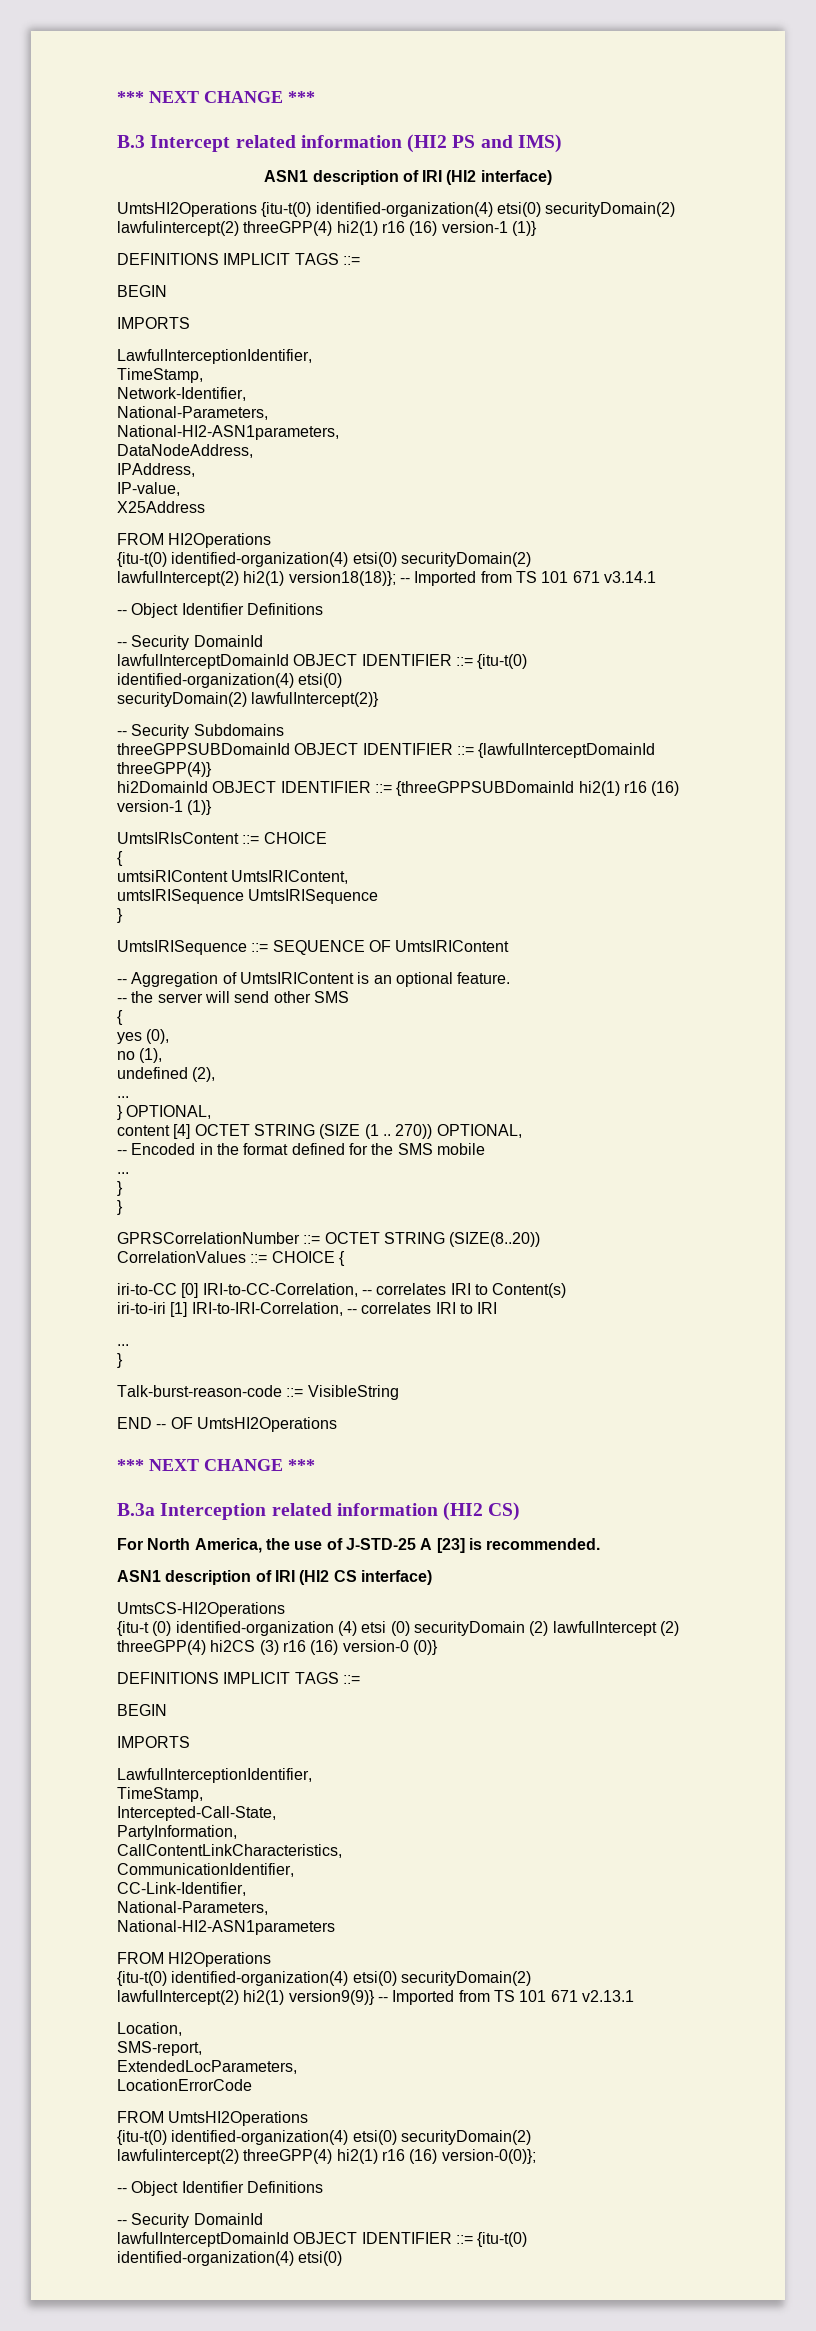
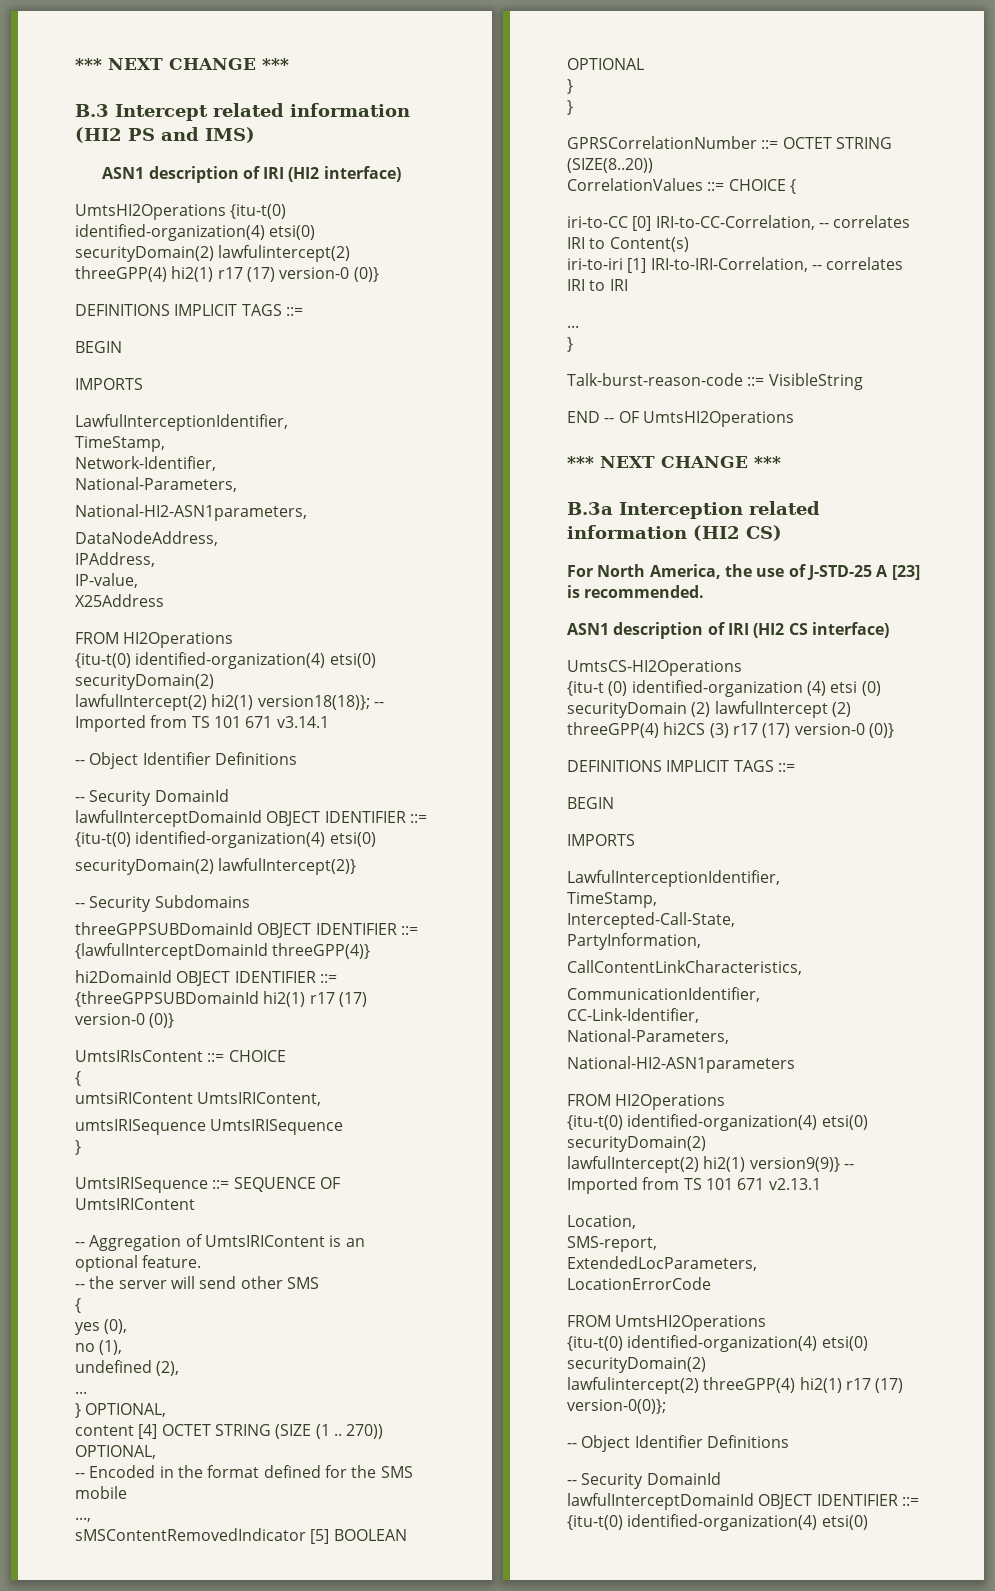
- UmtsHI2Operations {itu-t(0) identified-organization(4) etsi(0) securityDomain(2) lawfulintercept(2) threeGPP(4) hi2(1) r16 (16) version-1 (1)}
+ UmtsHI2Operations {itu-t(0) identified-organization(4) etsi(0) securityDomain(2) lawfulintercept(2) threeGPP(4) hi2(1) r17 (17) version-0 (0)}
- hi2DomainId OBJECT IDENTIFIER ::= {threeGPPSUBDomainId hi2(1) r16 (16) version-1 (1)}
+ hi2DomainId OBJECT IDENTIFIER ::= {threeGPPSUBDomainId hi2(1) r17 (17) version-0 (0)}
  -- Encoded in the format defined for the SMS mobile
- ...
+ ...,
+ sMSContentRemovedIndicator [5] BOOLEAN OPTIONAL
- {itu-t (0) identified-organization (4) etsi (0) securityDomain (2) lawfulIntercept (2) threeGPP(4) hi2CS (3) r16 (16) version-0 (0)}
+ {itu-t (0) identified-organization (4) etsi (0) securityDomain (2) lawfulIntercept (2) threeGPP(4) hi2CS (3) r17 (17) version-0 (0)}
- lawfulintercept(2) threeGPP(4) hi2(1) r16 (16) version-0(0)};
+ lawfulintercept(2) threeGPP(4) hi2(1) r17 (17) version-0(0)};

